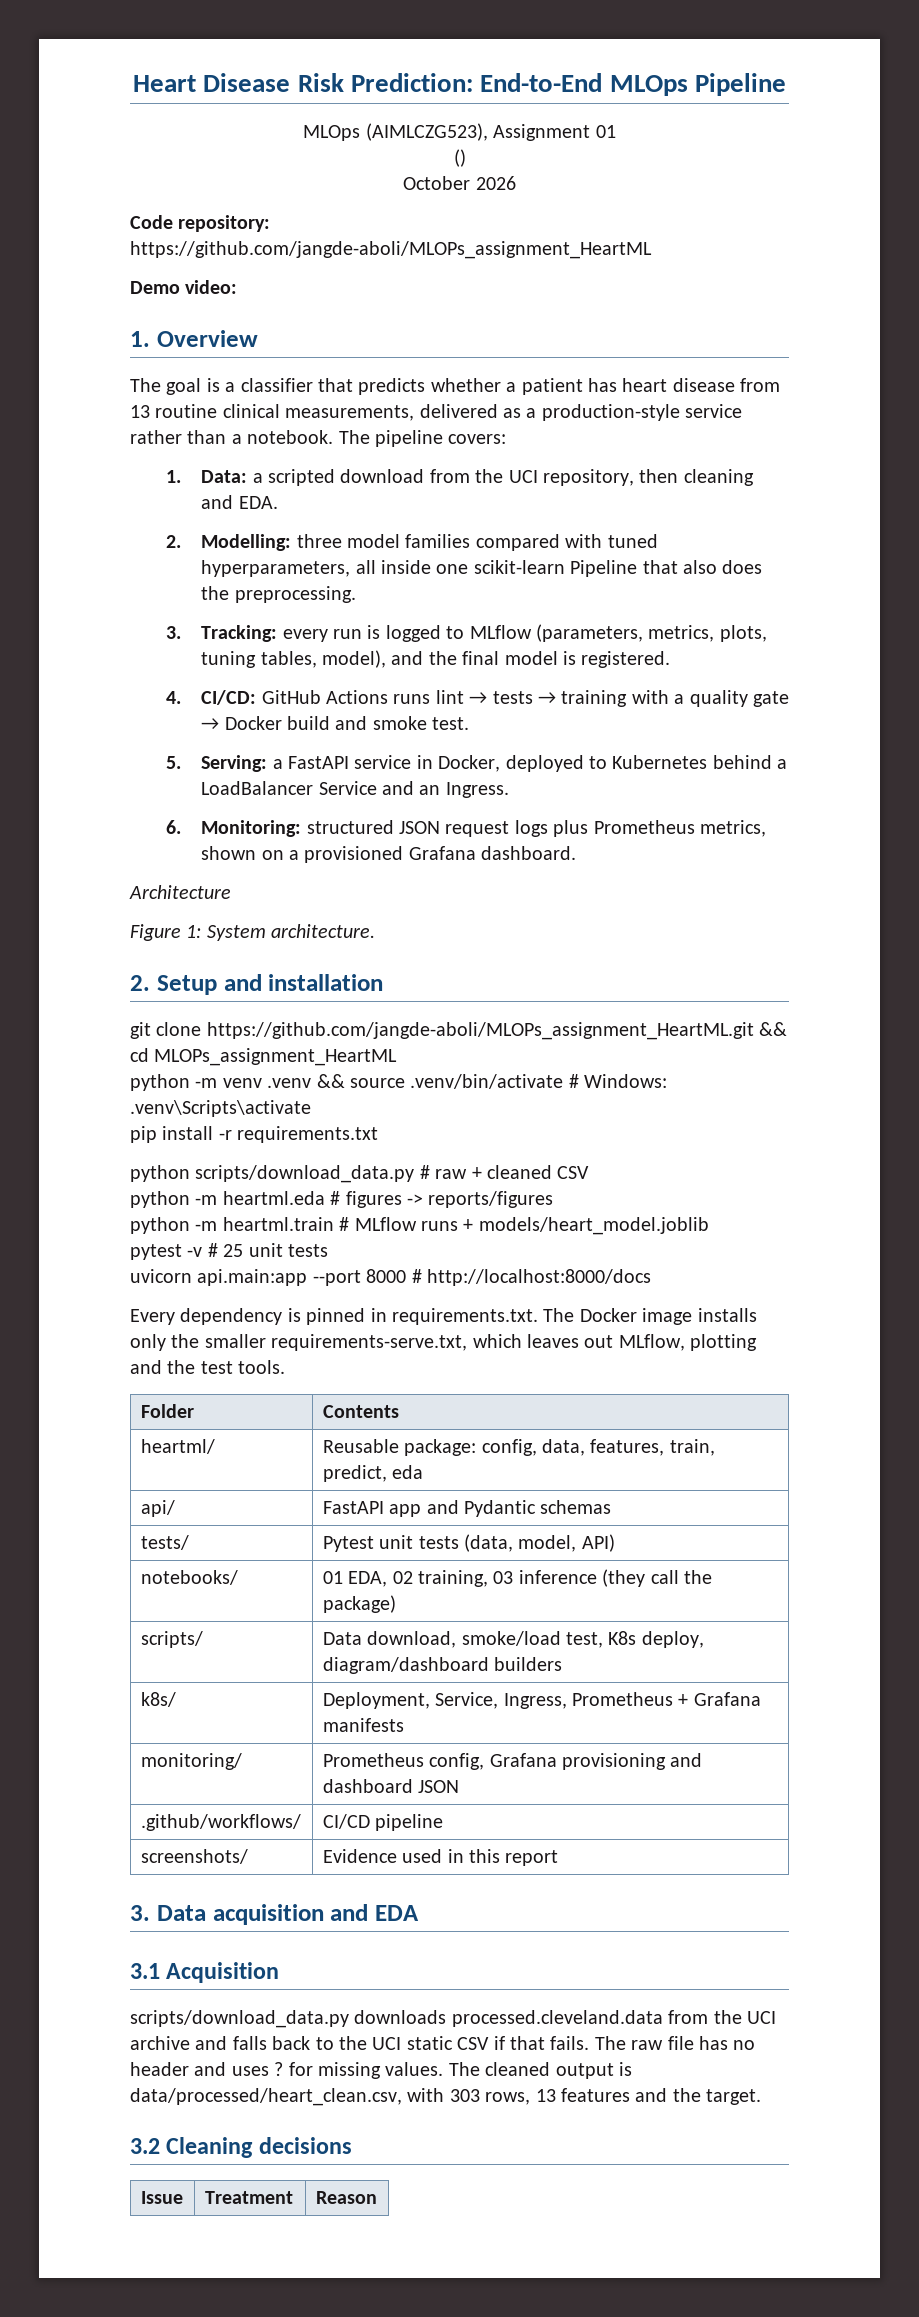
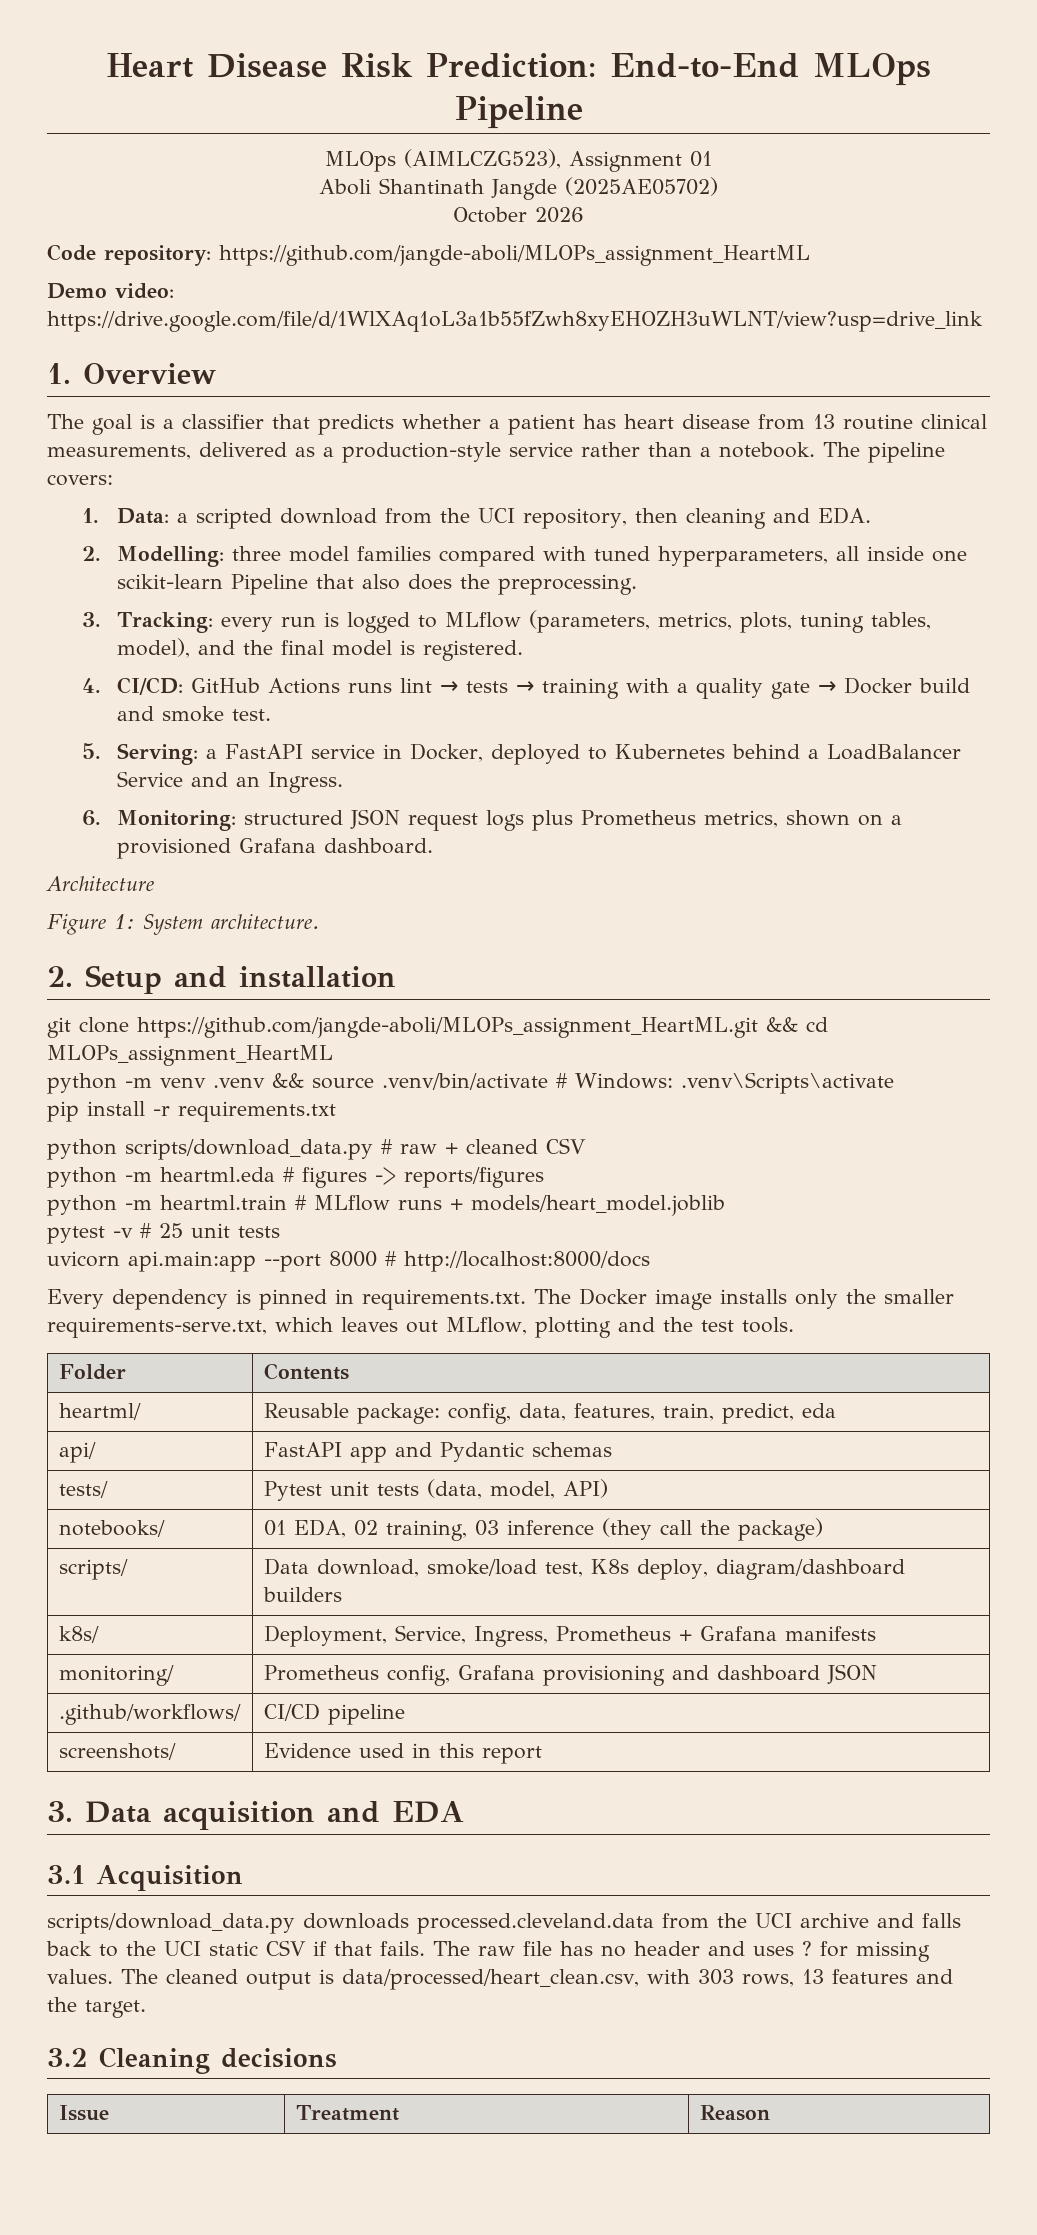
- ()
+ Aboli Shantinath Jangde (2025AE05702)
- Demo video:
+ Demo video: https://drive.google.com/file/d/1WlXAq1oL3a1b55fZwh8xyEHOZH3uWLNT/view?usp=drive_link

